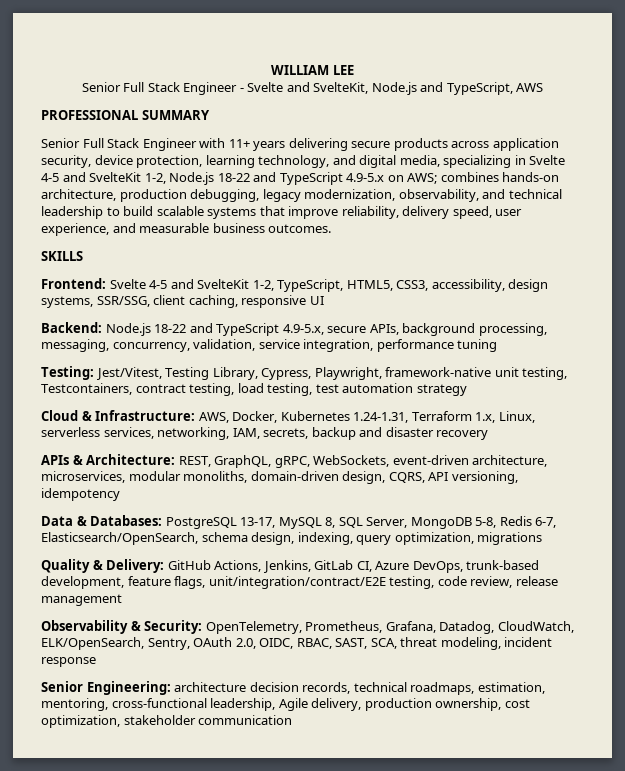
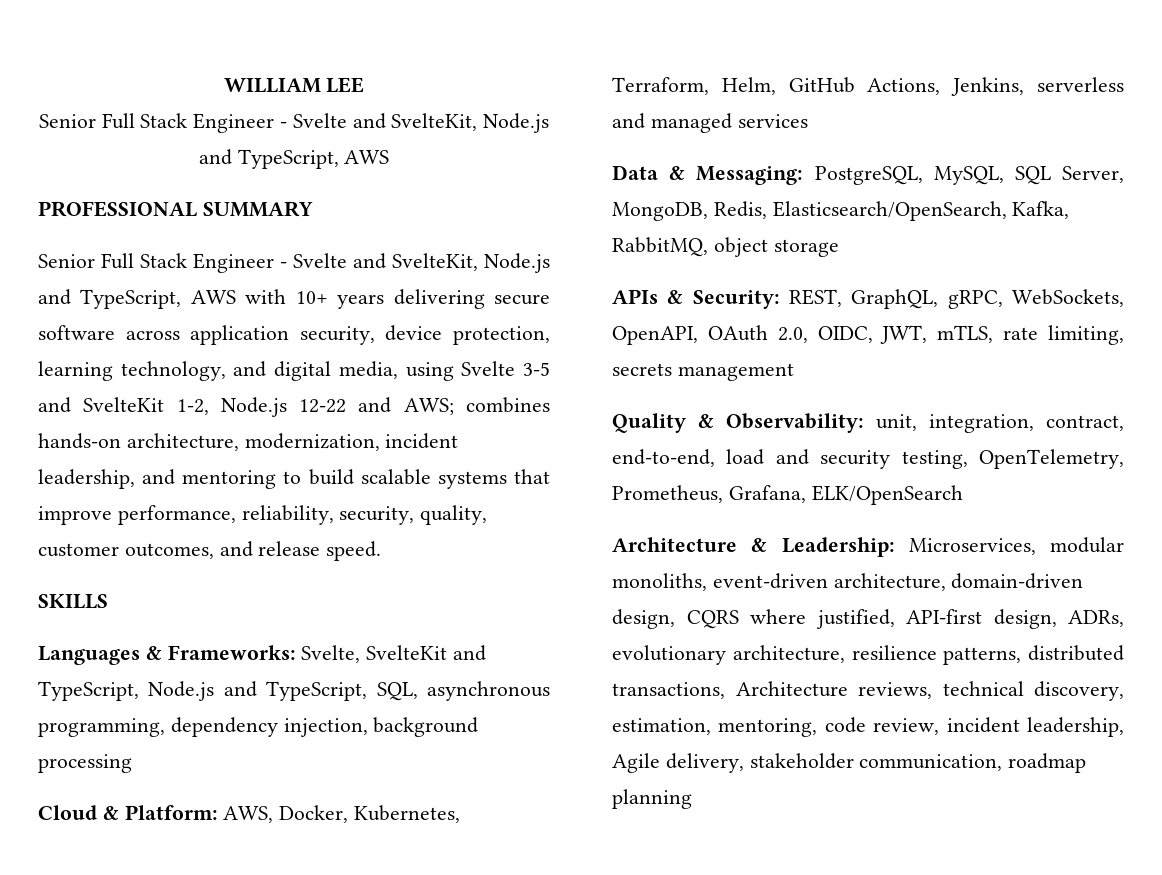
- Senior Full Stack Engineer with 11+ years delivering secure products across application security, device protection, learning technology, and digital media, specializing in Svelte 4-5 and SvelteKit 1-2, Node.js 18-22 and TypeScript 4.9-5.x on AWS; combines hands-on architecture, production debugging, legacy modernization, observability, and technical leadership to build scalable systems that improve reliability, delivery speed, user experience, and measurable business outcomes.
+ Senior Full Stack Engineer - Svelte and SvelteKit, Node.js and TypeScript, AWS with 10+ years delivering secure software across application security, device protection, learning technology, and digital media, using Svelte 3-5 and SvelteKit 1-2, Node.js 12-22 and AWS; combines hands-on architecture, modernization, incident leadership, and mentoring to build scalable systems that improve performance, reliability, security, quality, customer outcomes, and release speed.
  SKILLS
- Frontend: Svelte 4-5 and SvelteKit 1-2, TypeScript, HTML5, CSS3, accessibility, design systems, SSR/SSG, client caching, responsive UI
- Backend: Node.js 18-22 and TypeScript 4.9-5.x, secure APIs, background processing, messaging, concurrency, validation, service integration, performance tuning
- Testing: Jest/Vitest, Testing Library, Cypress, Playwright, framework-native unit testing, Testcontainers, contract testing, load testing, test automation strategy
+ Languages & Frameworks: Svelte, SvelteKit and TypeScript, Node.js and TypeScript, SQL, asynchronous programming, dependency injection, background processing
- Cloud & Infrastructure: AWS, Docker, Kubernetes 1.24-1.31, Terraform 1.x, Linux, serverless services, networking, IAM, secrets, backup and disaster recovery
+ Cloud & Platform: AWS, Docker, Kubernetes, Terraform, Helm, GitHub Actions, Jenkins, serverless and managed services
+ Data & Messaging: PostgreSQL, MySQL, SQL Server, MongoDB, Redis, Elasticsearch/OpenSearch, Kafka, RabbitMQ, object storage
- APIs & Architecture: REST, GraphQL, gRPC, WebSockets, event-driven architecture, microservices, modular monoliths, domain-driven design, CQRS, API versioning, idempotency
- Data & Databases: PostgreSQL 13-17, MySQL 8, SQL Server, MongoDB 5-8, Redis 6-7, Elasticsearch/OpenSearch, schema design, indexing, query optimization, migrations
- Quality & Delivery: GitHub Actions, Jenkins, GitLab CI, Azure DevOps, trunk-based development, feature flags, unit/integration/contract/E2E testing, code review, release management
- Observability & Security: OpenTelemetry, Prometheus, Grafana, Datadog, CloudWatch, ELK/OpenSearch, Sentry, OAuth 2.0, OIDC, RBAC, SAST, SCA, threat modeling, incident response
- Senior Engineering: architecture decision records, technical roadmaps, estimation, mentoring, cross-functional leadership, Agile delivery, production ownership, cost optimization, stakeholder communication
+ APIs & Security: REST, GraphQL, gRPC, WebSockets, OpenAPI, OAuth 2.0, OIDC, JWT, mTLS, rate limiting, secrets management
+ Quality & Observability: unit, integration, contract, end-to-end, load and security testing, OpenTelemetry, Prometheus, Grafana, ELK/OpenSearch
+ Architecture & Leadership: Microservices, modular monoliths, event-driven architecture, domain-driven design, CQRS where justified, API-first design, ADRs, evolutionary architecture, resilience patterns, distributed transactions, Architecture reviews, technical discovery, estimation, mentoring, code review, incident leadership, Agile delivery, stakeholder communication, roadmap planning

